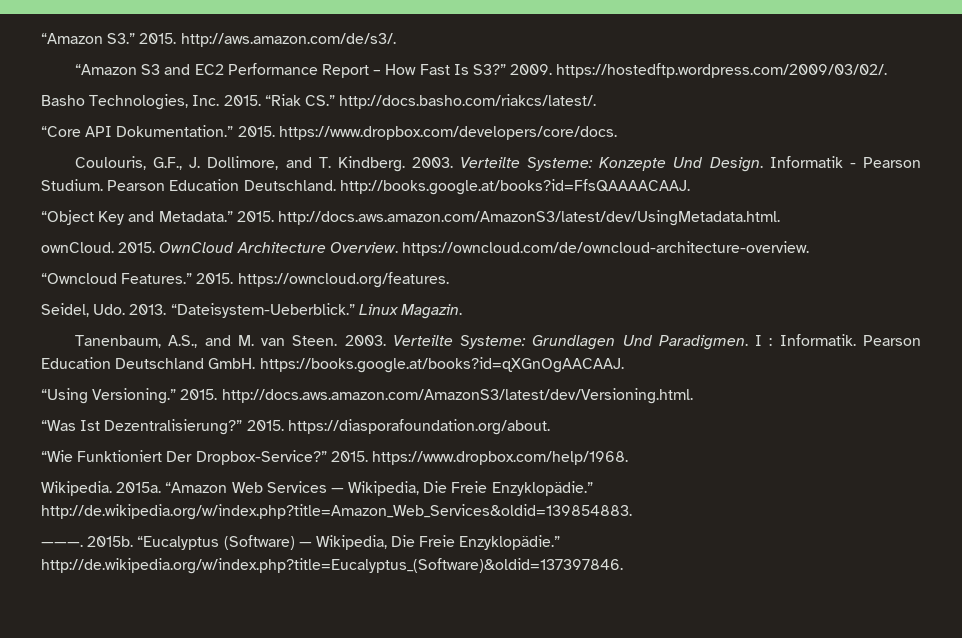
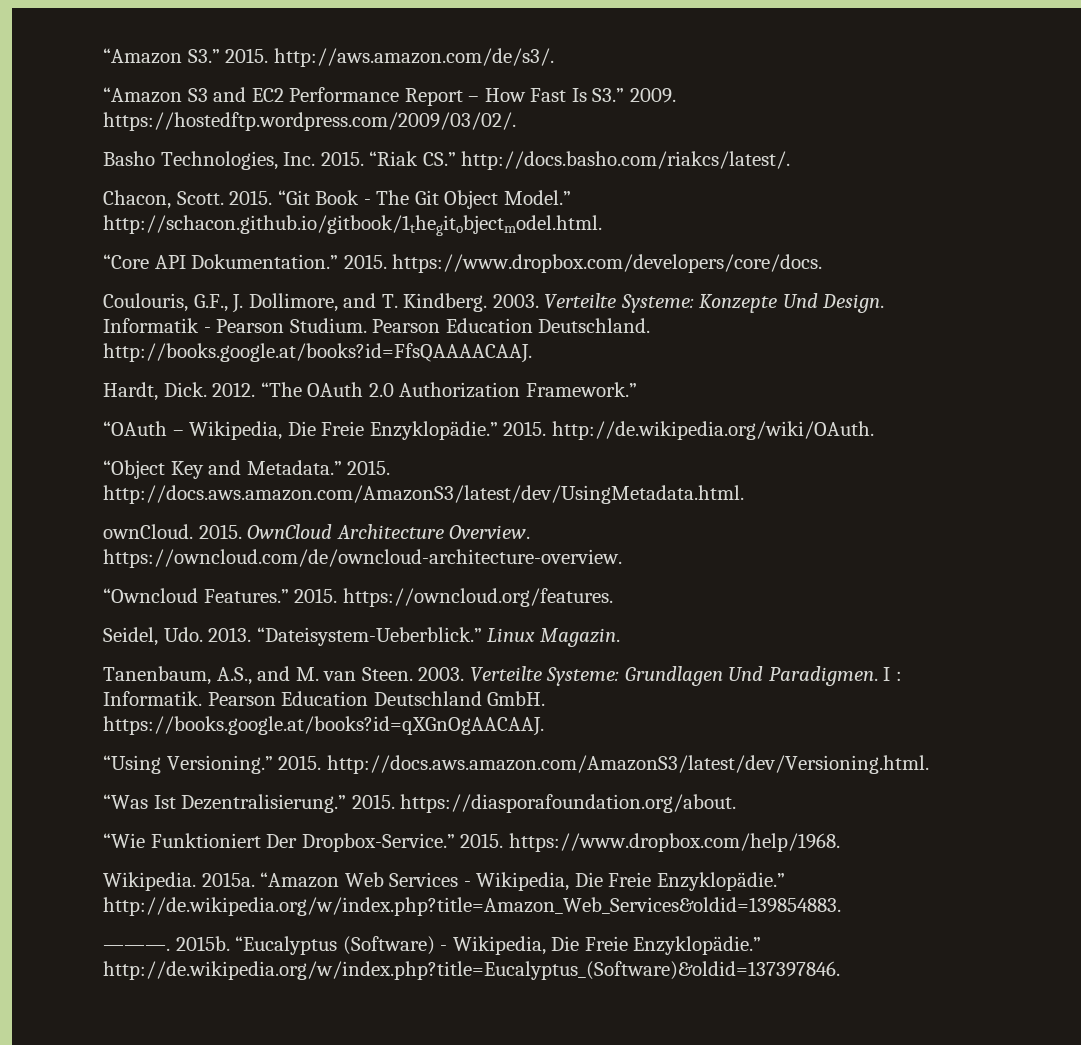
- “Amazon S3 and EC2 Performance Report – How Fast Is S3?” 2009. https://hostedftp.wordpress.com/2009/03/02/.
+ “Amazon S3 and EC2 Performance Report – How Fast Is S3.” 2009. https://hostedftp.wordpress.com/2009/03/02/.
+ Chacon, Scott. 2015. “Git Book - The Git Object Model.” http://schacon.github.io/gitbook/1thegitobjectmodel.html.
+ Hardt, Dick. 2012. “The OAuth 2.0 Authorization Framework.”
+ “OAuth – Wikipedia, Die Freie Enzyklopädie.” 2015. http://de.wikipedia.org/wiki/OAuth.
- “Was Ist Dezentralisierung?”
+ “Was Ist Dezentralisierung.”
- “Wie Funktioniert Der Dropbox-Service?”
+ “Wie Funktioniert Der Dropbox-Service.”
- “Amazon Web Services — Wikipedia, Die Freie Enzyklopädie.” http://de.wikipedia.org/w/index.php?title=Amazon_Web_Services&oldid=139854883.
+ “Amazon Web Services - Wikipedia, Die Freie Enzyklopädie.” http://de.wikipedia.org/w/index.php?title=Amazon_Web_Services&oldid=139854883.
- “Eucalyptus (Software) — Wikipedia, Die Freie Enzyklopädie.” http://de.wikipedia.org/w/index.php?title=Eucalyptus_(Software)&oldid=137397846.
+ “Eucalyptus (Software) - Wikipedia, Die Freie Enzyklopädie.” http://de.wikipedia.org/w/index.php?title=Eucalyptus_(Software)&oldid=137397846.

